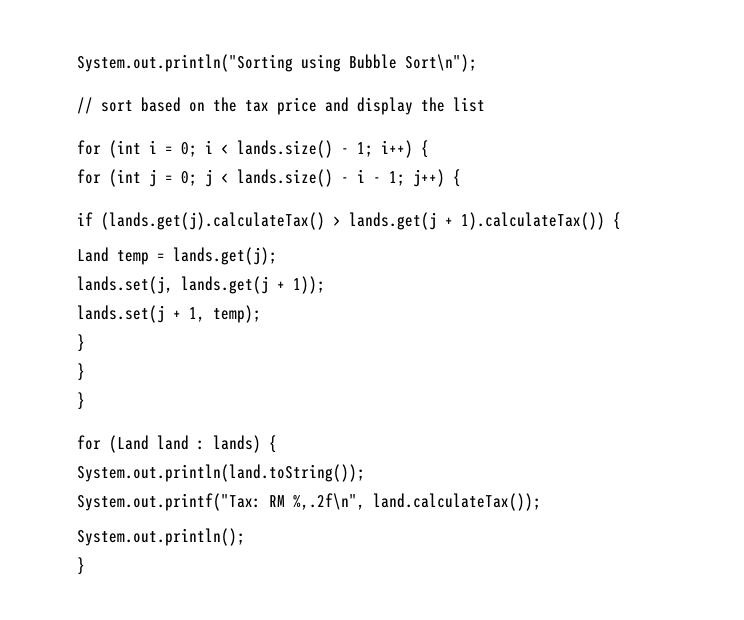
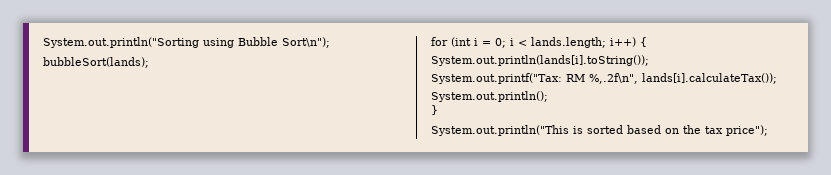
- // sort based on the tax price and display the list
+ bubbleSort(lands);
- for (int i = 0; i < lands.size() - 1; i++) {
+ for (int i = 0; i < lands.length; i++) {
- for (int j = 0; j < lands.size() - i - 1; j++) {
- if (lands.get(j).calculateTax() > lands.get(j + 1).calculateTax()) {
- Land temp = lands.get(j);
- lands.set(j, lands.get(j + 1));
- lands.set(j + 1, temp);
- }
- }
- }
- for (Land land : lands) {
- System.out.println(land.toString());
+ System.out.println(lands[i].toString());
- System.out.printf("Tax: RM %,.2f\n", land.calculateTax());
+ System.out.printf("Tax: RM %,.2f\n", lands[i].calculateTax());
+ System.out.println("This is sorted based on the tax price");

